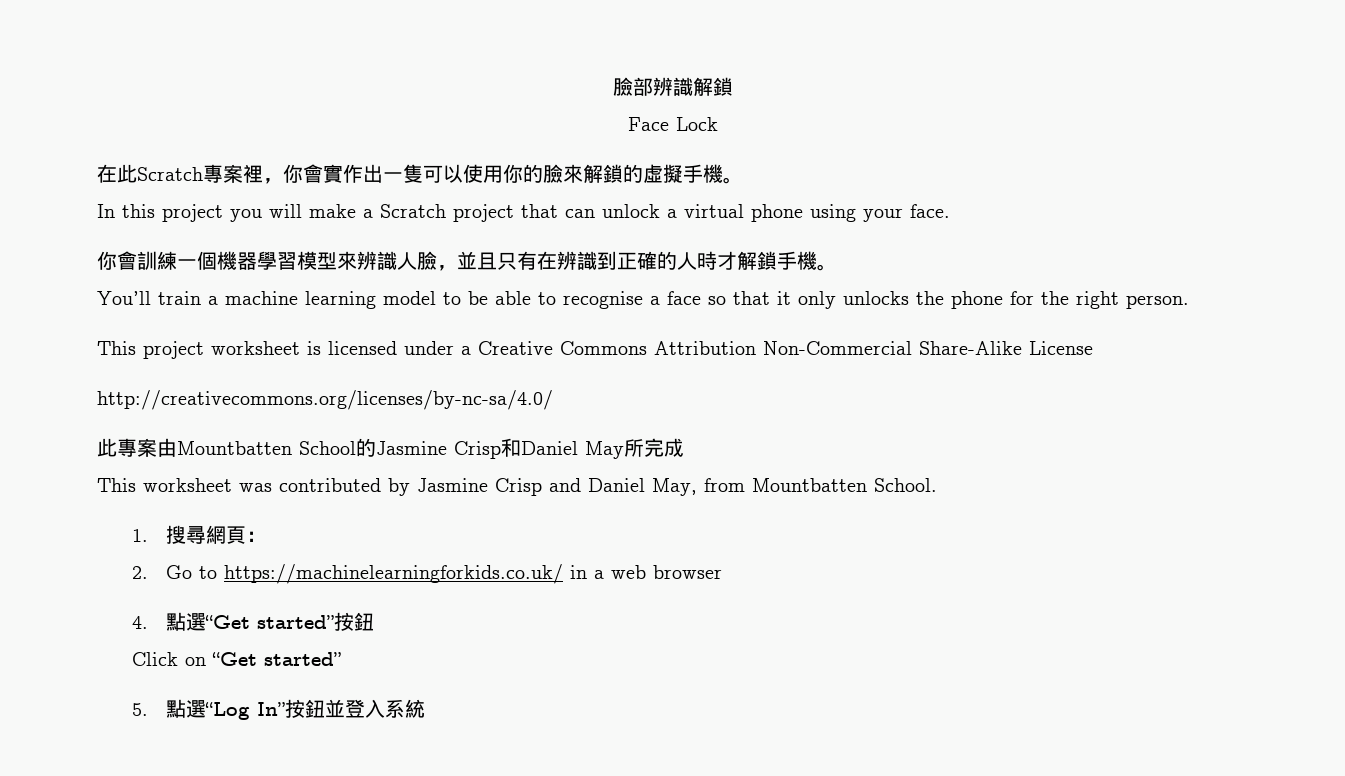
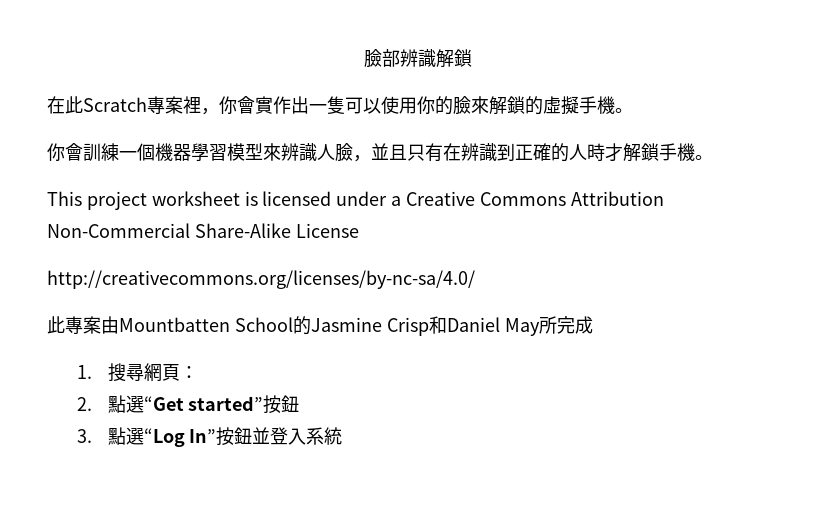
- Face Lock
- In this project you will make a Scratch project that can unlock a virtual phone using your face.
- You’ll train a machine learning model to be able to recognise a face so that it only unlocks the phone for the right person.
- This worksheet was contributed by Jasmine Crisp and Daniel May, from Mountbatten School.
- 2. Go to https://machinelearningforkids.co.uk/ in a web browser
- 4.點選“Get started”按鈕
+ 2.點選“Get started”按鈕
- Click on “Get started”
- 5.點選“Log In”按鈕並登入系統
+ 3.點選“Log In”按鈕並登入系統

